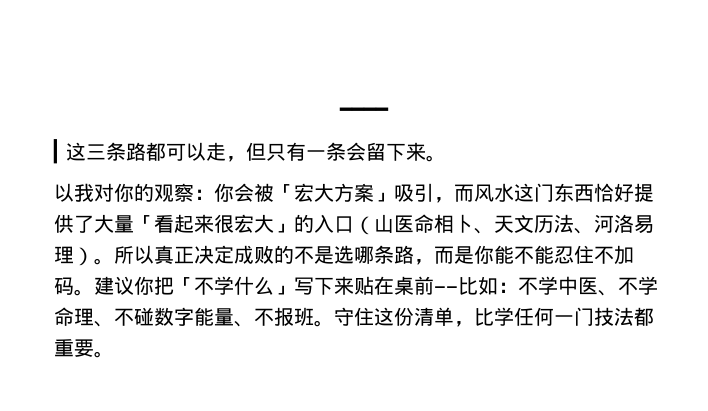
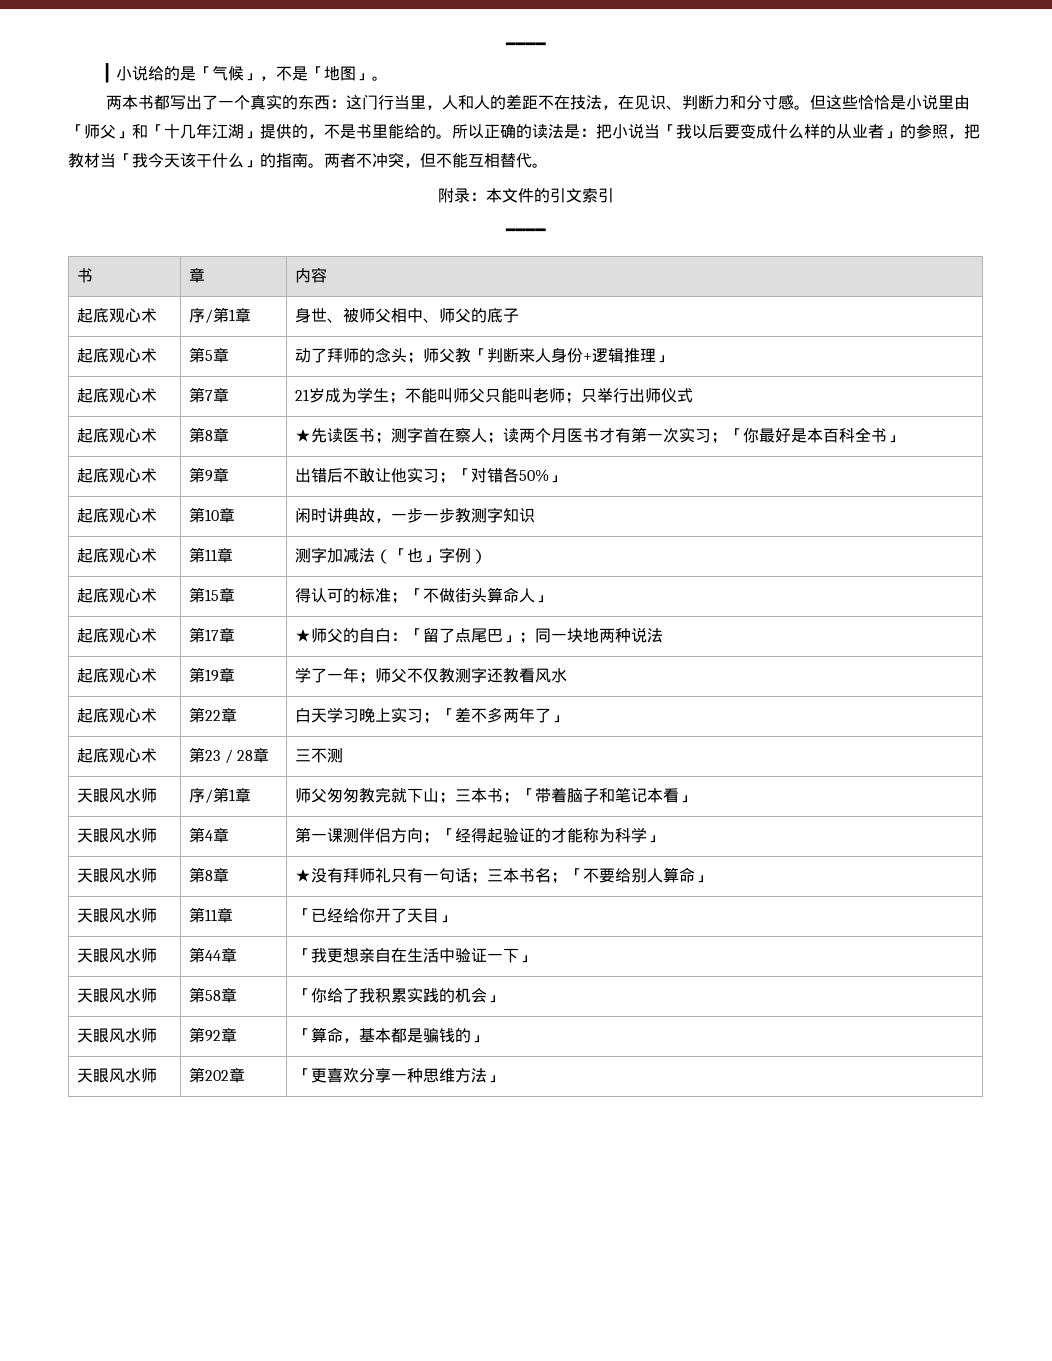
- ▎这三条路都可以走，但只有一条会留下来。
- 以我对你的观察：你会被「宏大方案」吸引，而风水这门东西恰好提供了大量「看起来很宏大」的入口（山医命相卜、天文历法、河洛易理）。所以真正决定成败的不是选哪条路，而是你能不能忍住不加码。建议你把「不学什么」写下来贴在桌前——比如：不学中医、不学命理、不碰数字能量、不报班。守住这份清单，比学任何一门技法都重要。
+ ▎小说给的是「气候」，不是「地图」。
+ 两本书都写出了一个真实的东西：这门行当里，人和人的差距不在技法，在见识、判断力和分寸感。但这些恰恰是小说里由「师父」和「十几年江湖」提供的，不是书里能给的。所以正确的读法是：把小说当「我以后要变成什么样的从业者」的参照，把教材当「我今天该干什么」的指南。两者不冲突，但不能互相替代。
+ 附录：本文件的引文索引
+ ━━━━
+ 书 | 章 | 内容
+ 起底观心术 | 序/第1章 | 身世、被师父相中、师父的底子
+ 起底观心术 | 第5章 | 动了拜师的念头；师父教「判断来人身份+逻辑推理」
+ 起底观心术 | 第7章 | 21岁成为学生；不能叫师父只能叫老师；只举行出师仪式
+ 起底观心术 | 第8章 | ★先读医书；测字首在察人；读两个月医书才有第一次实习；「你最好是本百科全书」
+ 起底观心术 | 第9章 | 出错后不敢让他实习；「对错各50%」
+ 起底观心术 | 第10章 | 闲时讲典故，一步一步教测字知识
+ 起底观心术 | 第11章 | 测字加减法（「也」字例）
+ 起底观心术 | 第15章 | 得认可的标准；「不做街头算命人」
+ 起底观心术 | 第17章 | ★师父的自白：「留了点尾巴」；同一块地两种说法
+ 起底观心术 | 第19章 | 学了一年；师父不仅教测字还教看风水
+ 起底观心术 | 第22章 | 白天学习晚上实习；「差不多两年了」
+ 起底观心术 | 第23 / 28章 | 三不测
+ 天眼风水师 | 序/第1章 | 师父匆匆教完就下山；三本书；「带着脑子和笔记本看」
+ 天眼风水师 | 第4章 | 第一课测伴侣方向；「经得起验证的才能称为科学」
+ 天眼风水师 | 第8章 | ★没有拜师礼只有一句话；三本书名；「不要给别人算命」
+ 天眼风水师 | 第11章 | 「已经给你开了天目」
+ 天眼风水师 | 第44章 | 「我更想亲自在生活中验证一下」
+ 天眼风水师 | 第58章 | 「你给了我积累实践的机会」
+ 天眼风水师 | 第92章 | 「算命，基本都是骗钱的」
+ 天眼风水师 | 第202章 | 「更喜欢分享一种思维方法」

